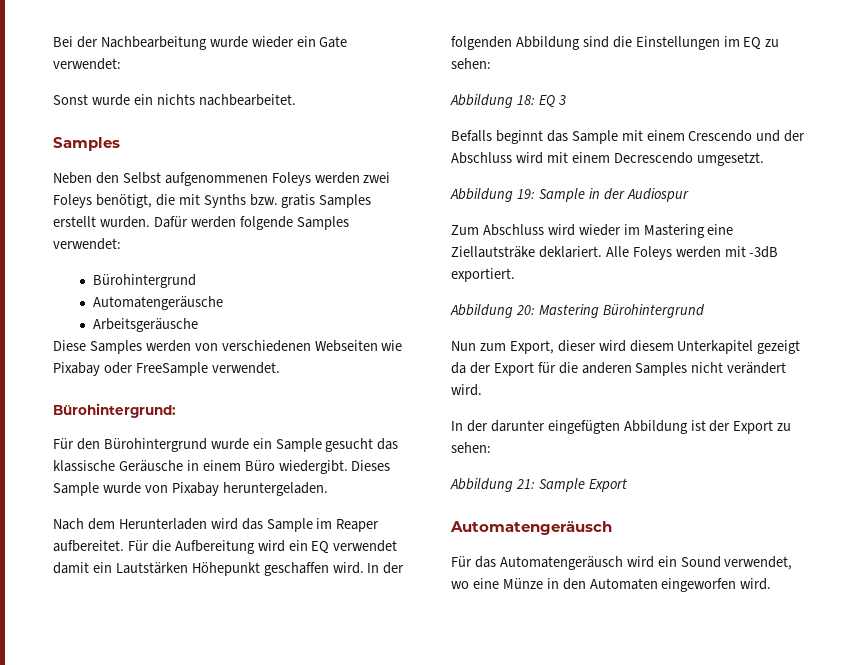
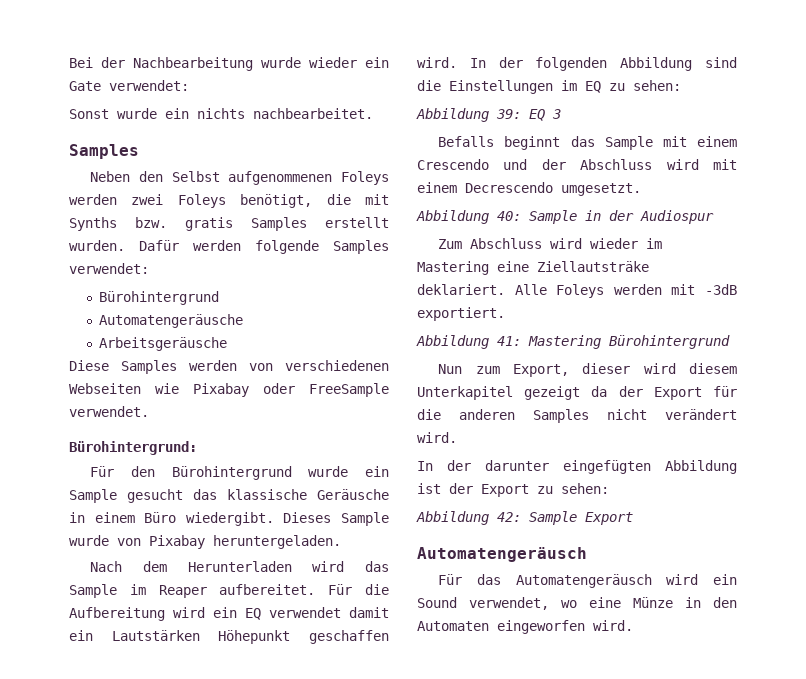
- Abbildung 18: EQ 3
+ Abbildung 39: EQ 3
- Abbildung 19: Sample in der Audiospur
+ Abbildung 40: Sample in der Audiospur
- Abbildung 20: Mastering Bürohintergrund
+ Abbildung 41: Mastering Bürohintergrund
- Abbildung 21: Sample Export
+ Abbildung 42: Sample Export

